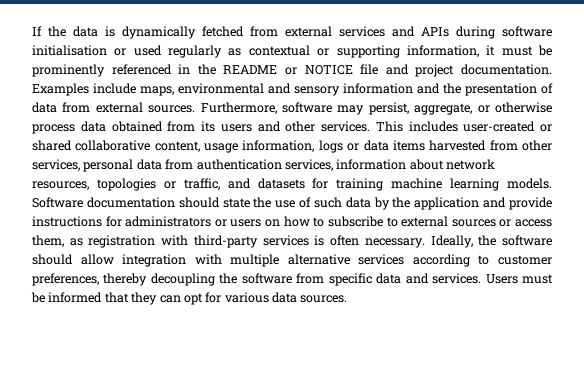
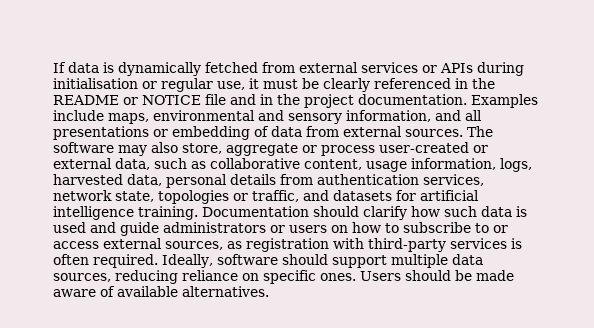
- If the data is dynamically fetched from external services and APIs during software initialisation or used regularly as contextual or supporting information, it must be prominently referenced in the README or NOTICE file and project documentation.
+ If data is dynamically fetched from external services or APIs during initialisation or regular use, it must be clearly referenced in the README or NOTICE file and in the project documentation.
- Examples include maps, environmental and sensory information and the presentation of data from external sources.
+ Examples include maps, environmental and sensory information, and all presentations or embedding of data from external sources.
- Furthermore, software may persist, aggregate, or otherwise process data obtained from its users and other services. This includes user-created or shared collaborative content, usage information, logs or data items harvested from other services, personal data from authentication services, information about network resources, topologies or traffic, and datasets for training machine learning models. Software documentation should state the use of such data by the application and provide instructions for administrators or users on how to subscribe to external sources or access them, as registration with third-party services is often necessary. Ideally, the software should allow integration with multiple alternative services according to customer preferences, thereby decoupling the software from specific data and services. Users must be informed that they can opt for various data sources.
+ The software may also store, aggregate or process user-created or external data, such as collaborative content, usage information, logs, harvested data, personal details from authentication services, network state, topologies or traffic, and datasets for artificial intelligence training. Documentation should clarify how such data is used and guide administrators or users on how to subscribe to or access external sources, as registration with third-party services is often required. Ideally, software should support multiple data sources, reducing reliance on specific ones. Users should be made aware of available alternatives.

